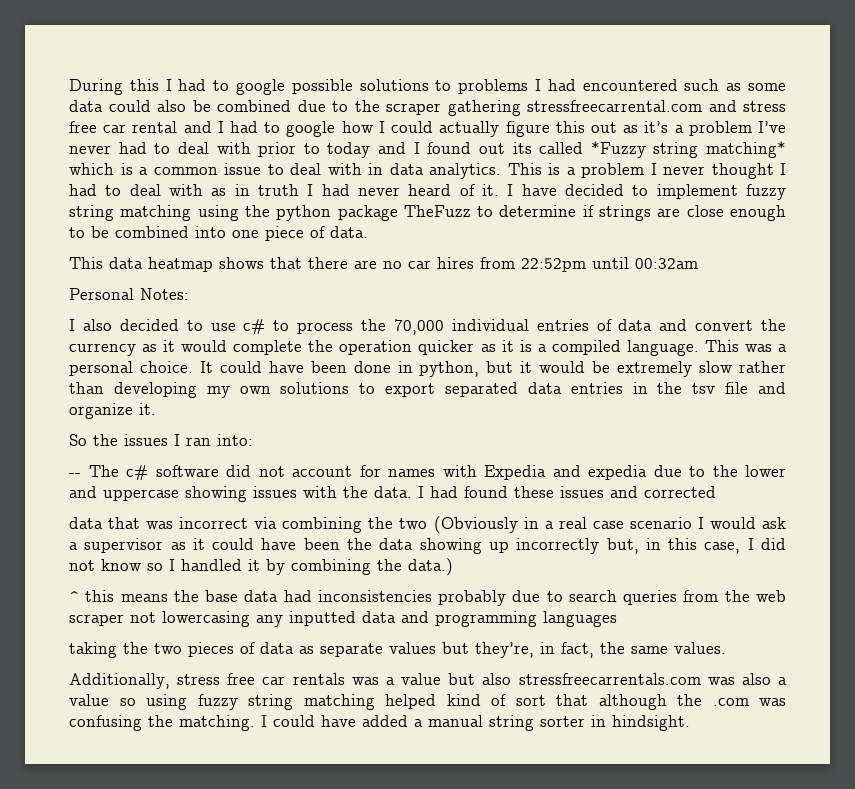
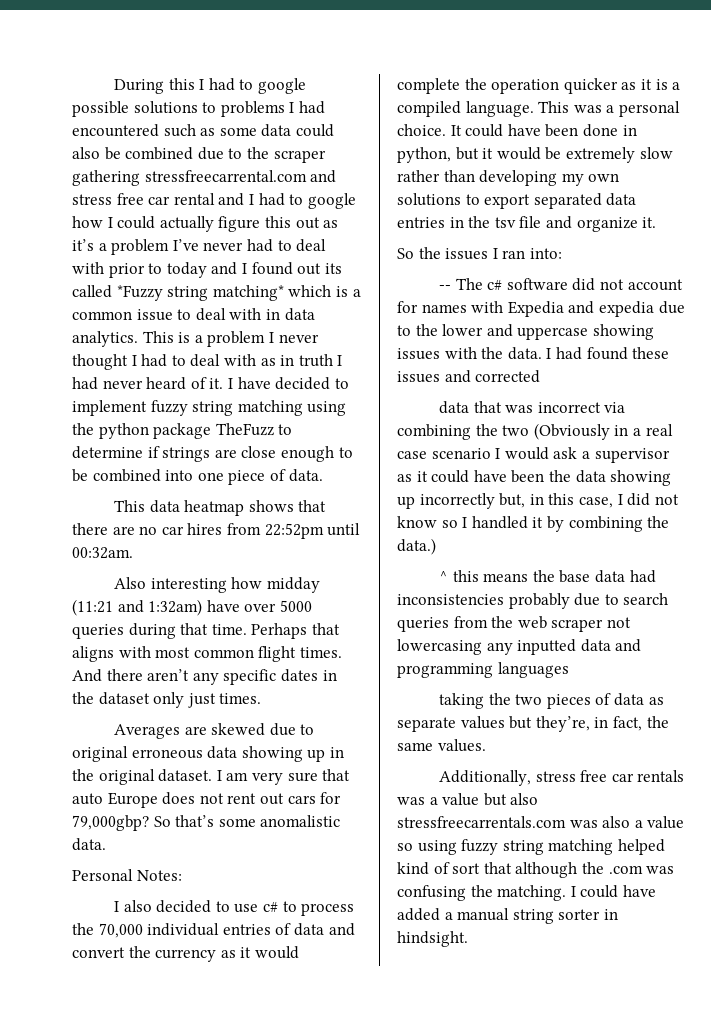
- This data heatmap shows that there are no car hires from 22:52pm until 00:32am
+ This data heatmap shows that there are no car hires from 22:52pm until 00:32am.
+ Also interesting how midday (11:21 and 1:32am) have over 5000 queries during that time. Perhaps that aligns with most common flight times. And there aren’t any specific dates in the dataset only just times.
+ Averages are skewed due to original erroneous data showing up in the original dataset. I am very sure that auto Europe does not rent out cars for 79,000gbp? So that’s some anomalistic data.

